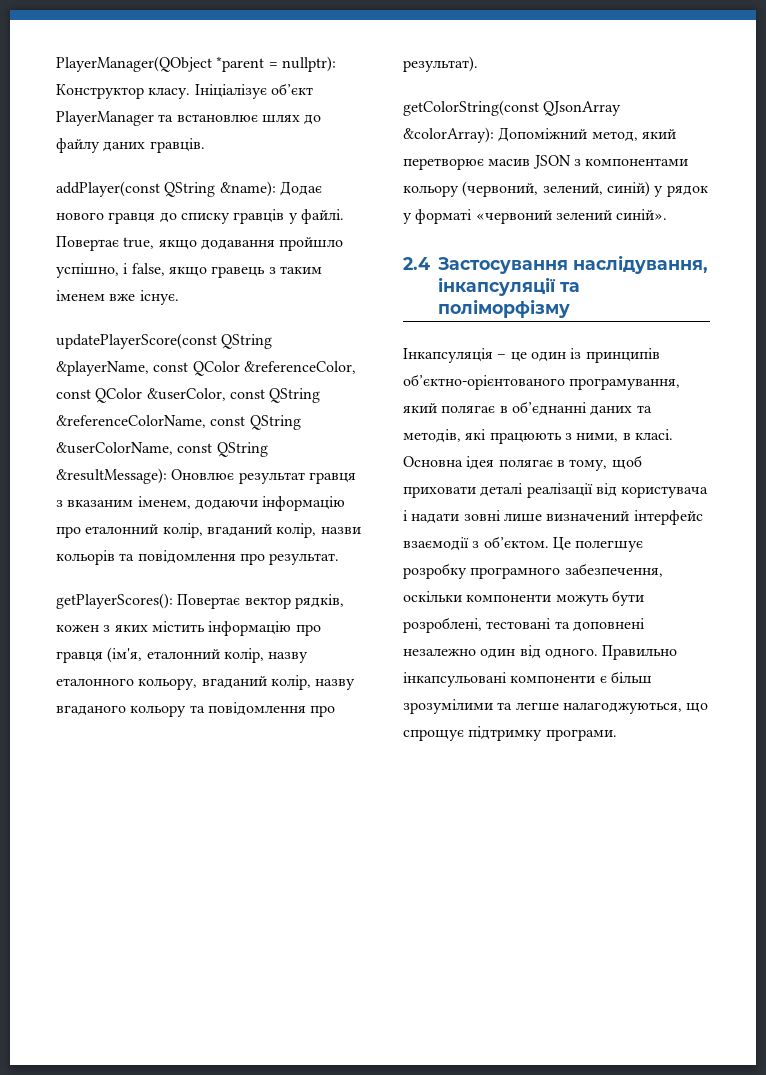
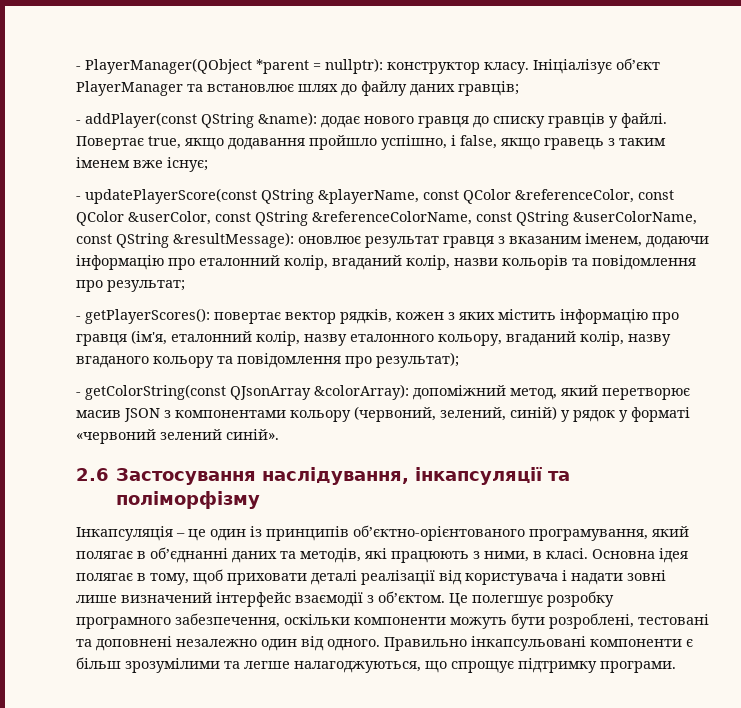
- PlayerManager(QObject *parent = nullptr): Конструктор класу.
+ - PlayerManager(QObject *parent = nullptr): конструктор класу.
- Ініціалізує об’єкт PlayerManager та встановлює шлях до файлу даних гравців.
- addPlayer(const QString &name): Додає нового гравця до списку гравців у файлі.
+ Ініціалізує об’єкт PlayerManager та встановлює шлях до файлу даних гравців;
+ - addPlayer(const QString &name): додає нового гравця до списку гравців у файлі.
- Повертає true, якщо додавання пройшло успішно, і false, якщо гравець з таким іменем вже існує.
- updatePlayerScore(const QString &playerName, const QColor &referenceColor, const QColor &userColor, const QString &referenceColorName, const QString &userColorName, const QString &resultMessage):
+ Повертає true, якщо додавання пройшло успішно, і false, якщо гравець з таким іменем вже існує;
+ - updatePlayerScore(const QString &playerName, const QColor &referenceColor, const QColor &userColor, const QString &referenceColorName, const QString &userColorName, const QString &resultMessage):
- Оновлює результат гравця з вказаним іменем, додаючи інформацію про еталонний колір, вгаданий колір, назви кольорів та повідомлення про результат.
- getPlayerScores(): Повертає вектор рядків, кожен з яких містить інформацію про гравця (ім'я, еталонний колір, назву еталонного кольору, вгаданий колір, назву вгаданого кольору та повідомлення про результат).
- getColorString(const QJsonArray &colorArray):
+ оновлює результат гравця з вказаним іменем, додаючи інформацію про еталонний колір, вгаданий колір, назви кольорів та повідомлення про результат;
+ - getPlayerScores(): повертає вектор рядків, кожен з яких містить інформацію про гравця (ім'я, еталонний колір, назву еталонного кольору, вгаданий колір, назву вгаданого кольору та повідомлення про результат);
+ - getColorString(const QJsonArray &colorArray):
- Допоміжний метод, який перетворює масив JSON з компонентами кольору (червоний, зелений, синій) у рядок у форматі «червоний зелений синій».
+ допоміжний метод, який перетворює масив JSON з компонентами кольору (червоний, зелений, синій) у рядок у форматі «червоний зелений синій».
- 2.4 Застосування наслідування, інкапсуляції та поліморфізму
+ 2.6 Застосування наслідування, інкапсуляції та поліморфізму

